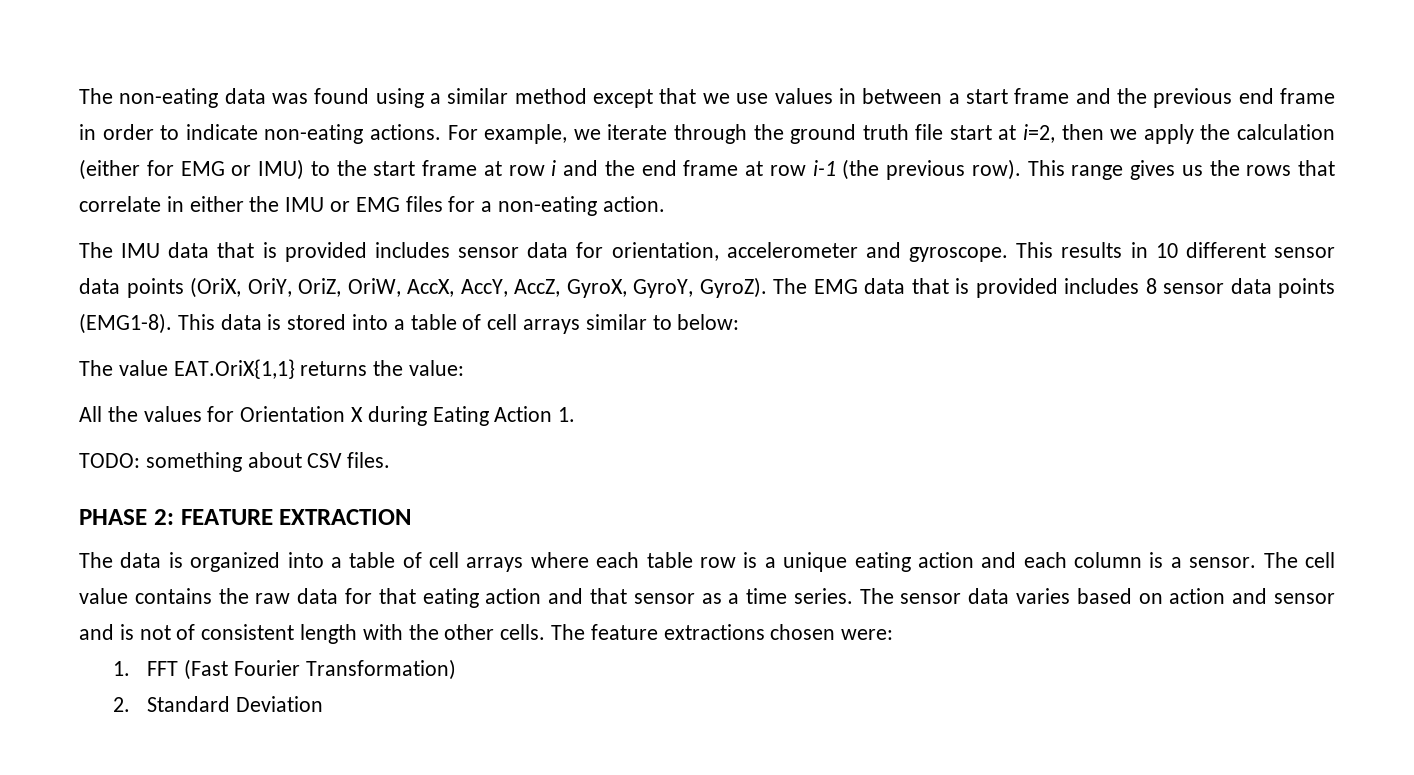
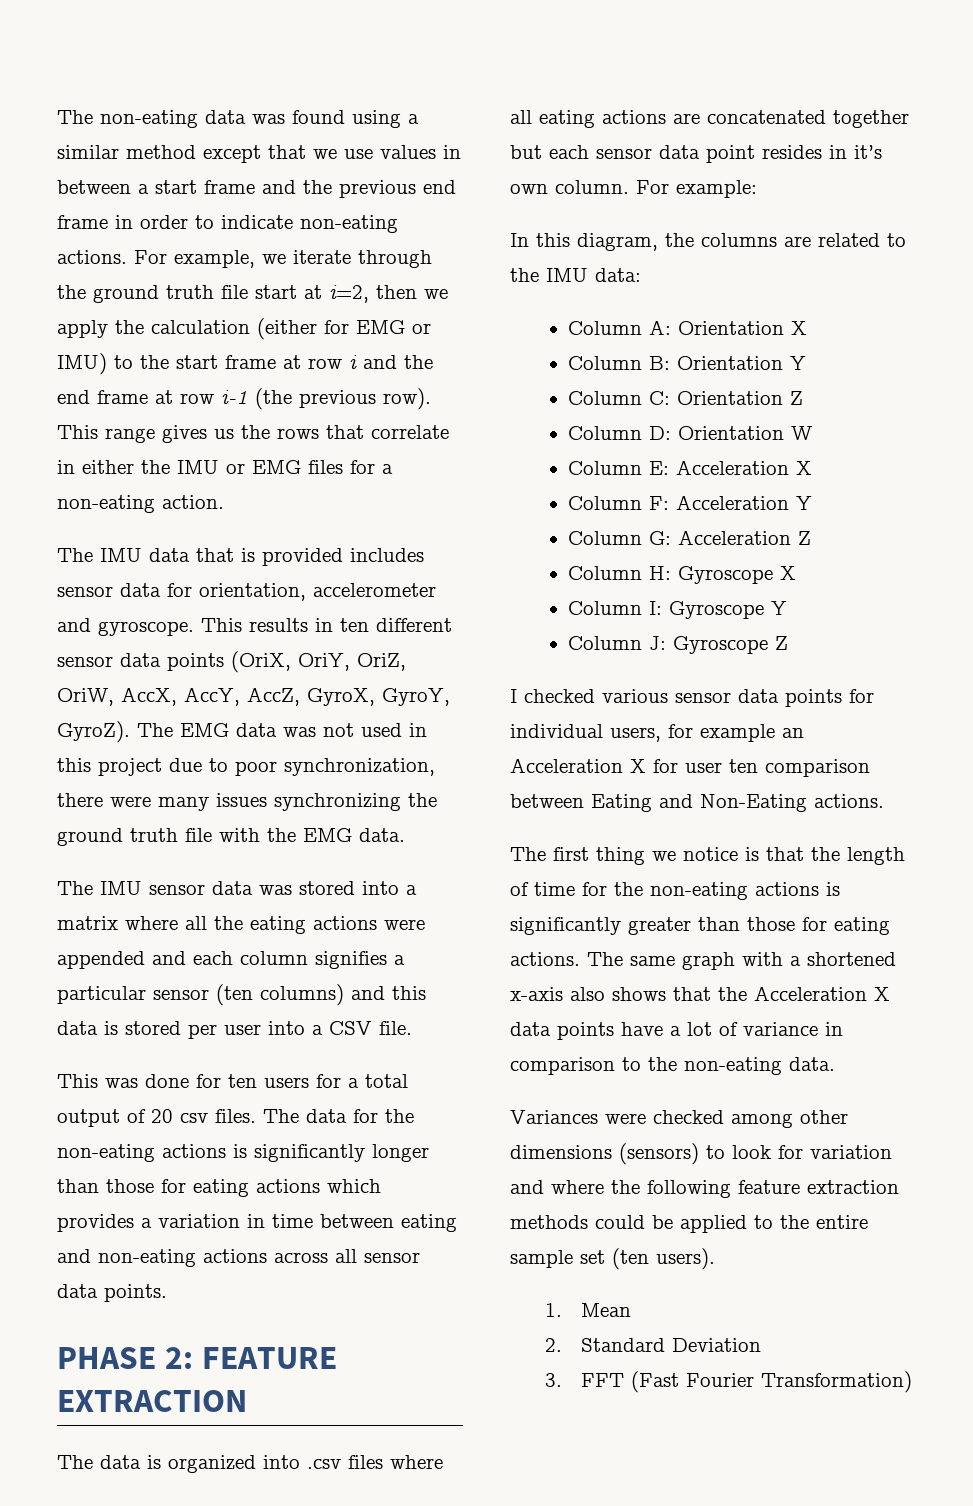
- This results in 10 different sensor data points (OriX, OriY, OriZ, OriW, AccX, AccY, AccZ, GyroX, GyroY, GyroZ).
+ This results in ten different sensor data points (OriX, OriY, OriZ, OriW, AccX, AccY, AccZ, GyroX, GyroY, GyroZ).
- The EMG data that is provided includes 8 sensor data points (EMG1-8). This data is stored into a table of cell arrays similar to below:
- The value EAT.OriX{1,1} returns the value:
- All the values for Orientation X during Eating Action 1.
- TODO: something about CSV files.
+ The EMG data was not used in this project due to poor synchronization, there were many issues synchronizing the ground truth file with the EMG data.
+ The IMU sensor data was stored into a matrix where all the eating actions were appended and each column signifies a particular sensor (ten columns) and this data is stored per user into a CSV file.
+ This was done for ten users for a total output of 20 csv files. The data for the non-eating actions is significantly longer than those for eating actions which provides a variation in time between eating and non-eating actions across all sensor data points.
- The data is organized into a table of cell arrays where each table row is a unique eating action and each column is a sensor. The cell value contains the raw data for that eating action and that sensor as a time series. The sensor data varies based on action and sensor and is not of consistent length with the other cells. The feature extractions chosen were:
- 1. FFT (Fast Fourier Transformation)
+ The data is organized into .csv files where all eating actions are concatenated together but each sensor data point resides in it’s own column. For example:
+ In this diagram, the columns are related to the IMU data:
+ Column A: Orientation X
+ Column B: Orientation Y
+ Column C: Orientation Z
+ Column D: Orientation W
+ Column E: Acceleration X
+ Column F: Acceleration Y
+ Column G: Acceleration Z
+ Column H: Gyroscope X
+ Column I: Gyroscope Y
+ Column J: Gyroscope Z
+ I checked various sensor data points for individual users, for example an Acceleration X for user ten comparison between Eating and Non-Eating actions.
+ The first thing we notice is that the length of time for the non-eating actions is significantly greater than those for eating actions. The same graph with a shortened x-axis also shows that the Acceleration X data points have a lot of variance in comparison to the non-eating data.
+ Variances were checked among other dimensions (sensors) to look for variation and where the following feature extraction methods could be applied to the entire sample set (ten users).
+ 1. Mean
+ 2. Standard Deviation
+ 3. FFT (Fast Fourier Transformation)
- 2. Standard Deviation

